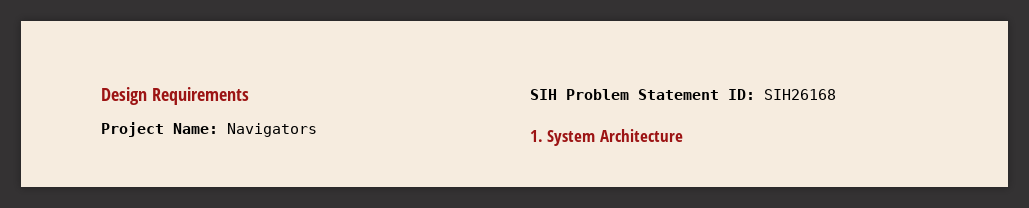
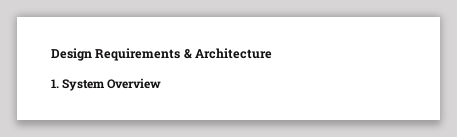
- Design Requirements
- Project Name: Navigators
- SIH Problem Statement ID: SIH26168
+ Design Requirements & Architecture
- 1. System Architecture
+ 1. System Overview

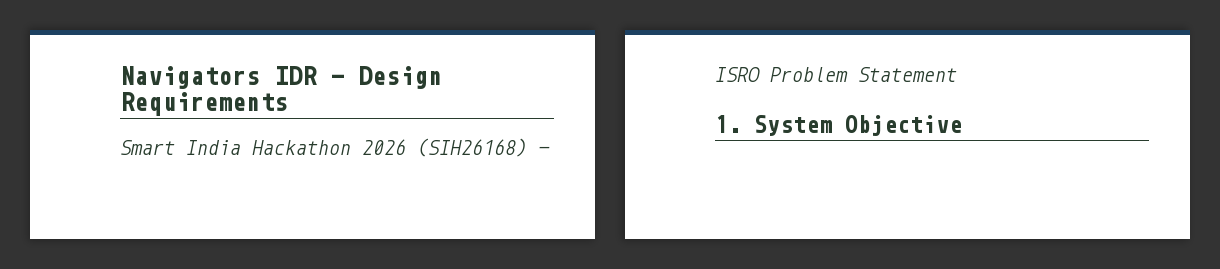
- Design Requirements & Architecture
+ Navigators IDR — Design Requirements
+ Smart India Hackathon 2026 (SIH26168) — ISRO Problem Statement
- 1. System Overview
+ 1. System Objective

